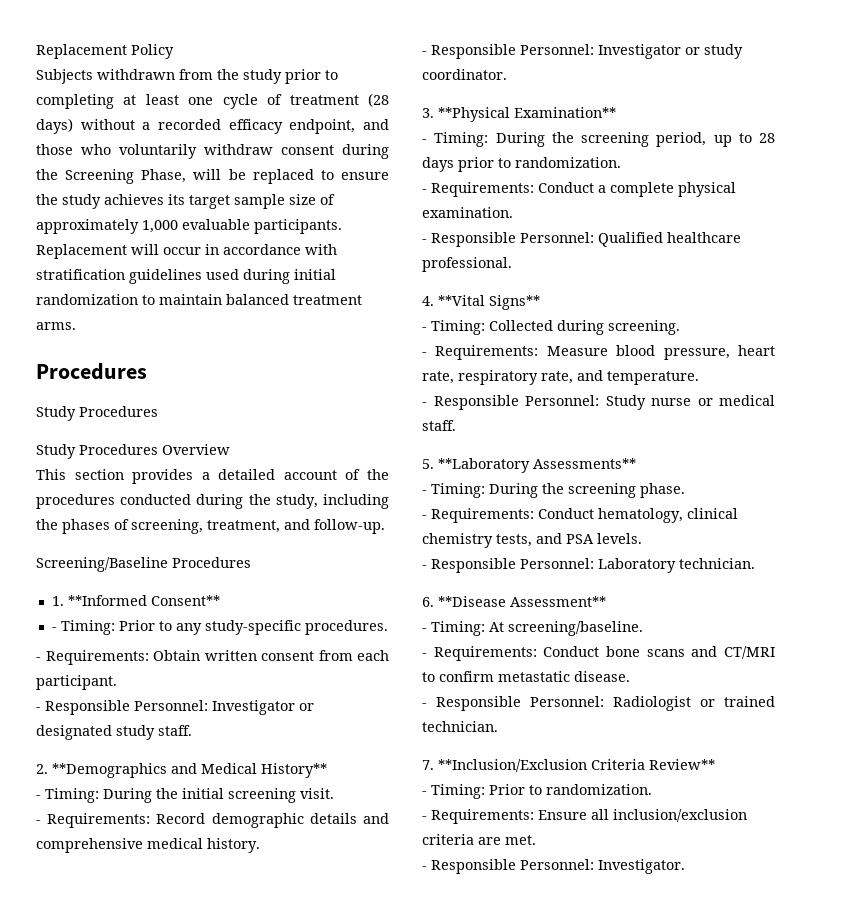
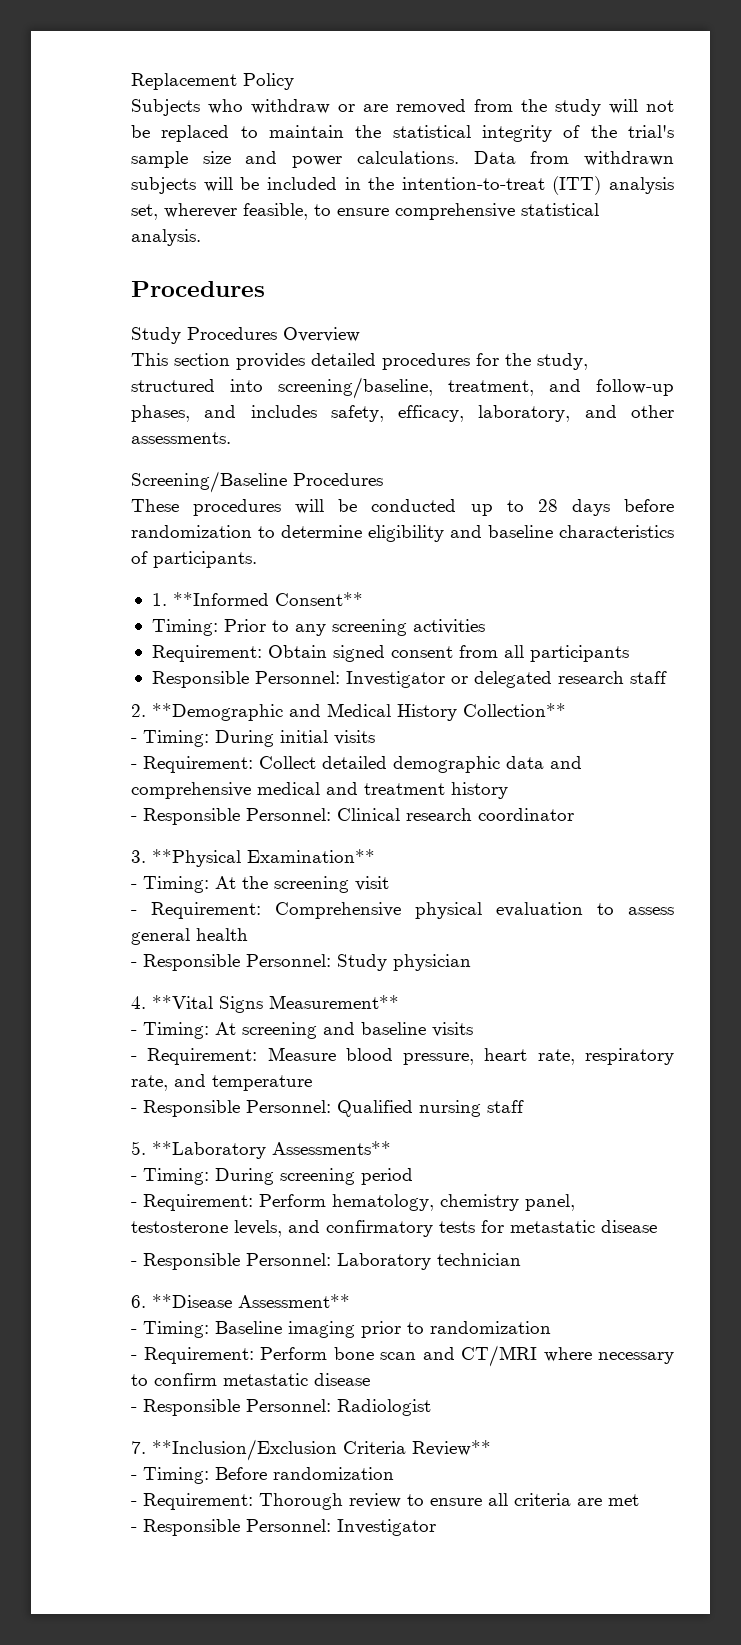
- Subjects withdrawn from the study prior to completing at least one cycle of treatment (28 days) without a recorded efficacy endpoint, and those who voluntarily withdraw consent during the Screening Phase, will be replaced to ensure the study achieves its target sample size of approximately 1,000 evaluable participants. Replacement will occur in accordance with stratification guidelines used during initial randomization to maintain balanced treatment arms.
+ Subjects who withdraw or are removed from the study will not be replaced to maintain the statistical integrity of the trial's sample size and power calculations. Data from withdrawn subjects will be included in the intention-to-treat (ITT) analysis set, wherever feasible, to ensure comprehensive statistical analysis.
  Procedures
- Study Procedures
- This section provides a detailed account of the procedures conducted during the study, including the phases of screening, treatment, and follow-up.
+ This section provides detailed procedures for the study, structured into screening/baseline, treatment, and follow-up phases, and includes safety, efficacy, laboratory, and other assessments.
  Screening/Baseline Procedures
+ These procedures will be conducted up to 28 days before randomization to determine eligibility and baseline characteristics of participants.
- - Timing: Prior to any study-specific procedures.
- - Requirements: Obtain written consent from each participant.
- - Responsible Personnel: Investigator or designated study staff.
- 2. **Demographics and Medical History**
- - Timing: During the initial screening visit.
- - Requirements: Record demographic details and comprehensive medical history.
- - Responsible Personnel: Investigator or study coordinator.
+ Timing: Prior to any screening activities
+ Requirement: Obtain signed consent from all participants
+ Responsible Personnel: Investigator or delegated research staff
+ 2. **Demographic and Medical History Collection**
+ - Timing: During initial visits
+ - Requirement: Collect detailed demographic data and comprehensive medical and treatment history
+ - Responsible Personnel: Clinical research coordinator
- - Timing: During the screening period, up to 28 days prior to randomization.
- - Requirements: Conduct a complete physical examination.
- - Responsible Personnel: Qualified healthcare professional.
+ - Timing: At the screening visit
+ - Requirement: Comprehensive physical evaluation to assess general health
+ - Responsible Personnel: Study physician
- 4. **Vital Signs**
- - Timing: Collected during screening.
- - Requirements: Measure blood pressure, heart rate, respiratory rate, and temperature.
- - Responsible Personnel: Study nurse or medical staff.
+ 4. **Vital Signs Measurement**
+ - Timing: At screening and baseline visits
+ - Requirement: Measure blood pressure, heart rate, respiratory rate, and temperature
+ - Responsible Personnel: Qualified nursing staff
- - Timing: During the screening phase.
- - Requirements: Conduct hematology, clinical chemistry tests, and PSA levels.
+ - Timing: During screening period
+ - Requirement: Perform hematology, chemistry panel, testosterone levels, and confirmatory tests for metastatic disease
- - Responsible Personnel: Laboratory technician.
+ - Responsible Personnel: Laboratory technician
- - Timing: At screening/baseline.
- - Requirements: Conduct bone scans and CT/MRI to confirm metastatic disease.
+ - Timing: Baseline imaging prior to randomization
+ - Requirement: Perform bone scan and CT/MRI where necessary to confirm metastatic disease
- - Responsible Personnel: Radiologist or trained technician.
+ - Responsible Personnel: Radiologist
- - Timing: Prior to randomization.
- - Requirements: Ensure all inclusion/exclusion criteria are met.
- - Responsible Personnel: Investigator.
+ - Timing: Before randomization
+ - Requirement: Thorough review to ensure all criteria are met
+ - Responsible Personnel: Investigator

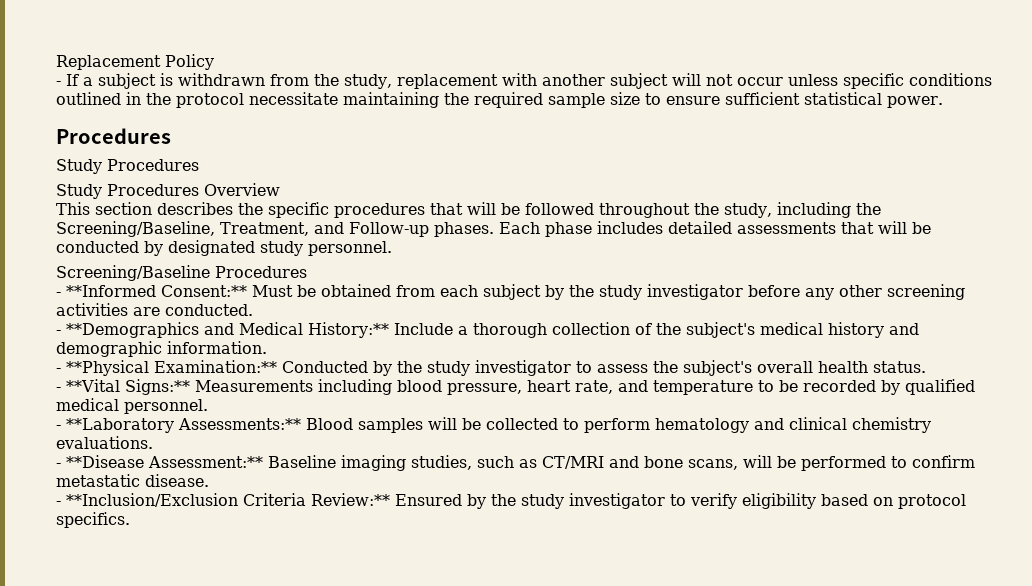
- Subjects who withdraw or are removed from the study will not be replaced to maintain the statistical integrity of the trial's sample size and power calculations. Data from withdrawn subjects will be included in the intention-to-treat (ITT) analysis set, wherever feasible, to ensure comprehensive statistical analysis.
+ - If a subject is withdrawn from the study, replacement with another subject will not occur unless specific conditions outlined in the protocol necessitate maintaining the required sample size to ensure sufficient statistical power.
  Procedures
+ Study Procedures
- This section provides detailed procedures for the study, structured into screening/baseline, treatment, and follow-up phases, and includes safety, efficacy, laboratory, and other assessments.
+ This section describes the specific procedures that will be followed throughout the study, including the Screening/Baseline, Treatment, and Follow-up phases. Each phase includes detailed assessments that will be conducted by designated study personnel.
  Screening/Baseline Procedures
- These procedures will be conducted up to 28 days before randomization to determine eligibility and baseline characteristics of participants.
- 1. **Informed Consent**
- Timing: Prior to any screening activities
- Requirement: Obtain signed consent from all participants
- Responsible Personnel: Investigator or delegated research staff
- 2. **Demographic and Medical History Collection**
- - Timing: During initial visits
- - Requirement: Collect detailed demographic data and comprehensive medical and treatment history
- - Responsible Personnel: Clinical research coordinator
- 3. **Physical Examination**
- - Timing: At the screening visit
- - Requirement: Comprehensive physical evaluation to assess general health
- - Responsible Personnel: Study physician
- 4. **Vital Signs Measurement**
- - Timing: At screening and baseline visits
- - Requirement: Measure blood pressure, heart rate, respiratory rate, and temperature
- - Responsible Personnel: Qualified nursing staff
- 5. **Laboratory Assessments**
- - Timing: During screening period
- - Requirement: Perform hematology, chemistry panel, testosterone levels, and confirmatory tests for metastatic disease
- - Responsible Personnel: Laboratory technician
- 6. **Disease Assessment**
- - Timing: Baseline imaging prior to randomization
- - Requirement: Perform bone scan and CT/MRI where necessary to confirm metastatic disease
- - Responsible Personnel: Radiologist
- 7. **Inclusion/Exclusion Criteria Review**
- - Timing: Before randomization
- - Requirement: Thorough review to ensure all criteria are met
- - Responsible Personnel: Investigator
+ - **Informed Consent:** Must be obtained from each subject by the study investigator before any other screening activities are conducted.
+ - **Demographics and Medical History:** Include a thorough collection of the subject's medical history and demographic information.
+ - **Physical Examination:** Conducted by the study investigator to assess the subject's overall health status.
+ - **Vital Signs:** Measurements including blood pressure, heart rate, and temperature to be recorded by qualified medical personnel.
+ - **Laboratory Assessments:** Blood samples will be collected to perform hematology and clinical chemistry evaluations.
+ - **Disease Assessment:** Baseline imaging studies, such as CT/MRI and bone scans, will be performed to confirm metastatic disease.
+ - **Inclusion/Exclusion Criteria Review:** Ensured by the study investigator to verify eligibility based on protocol specifics.

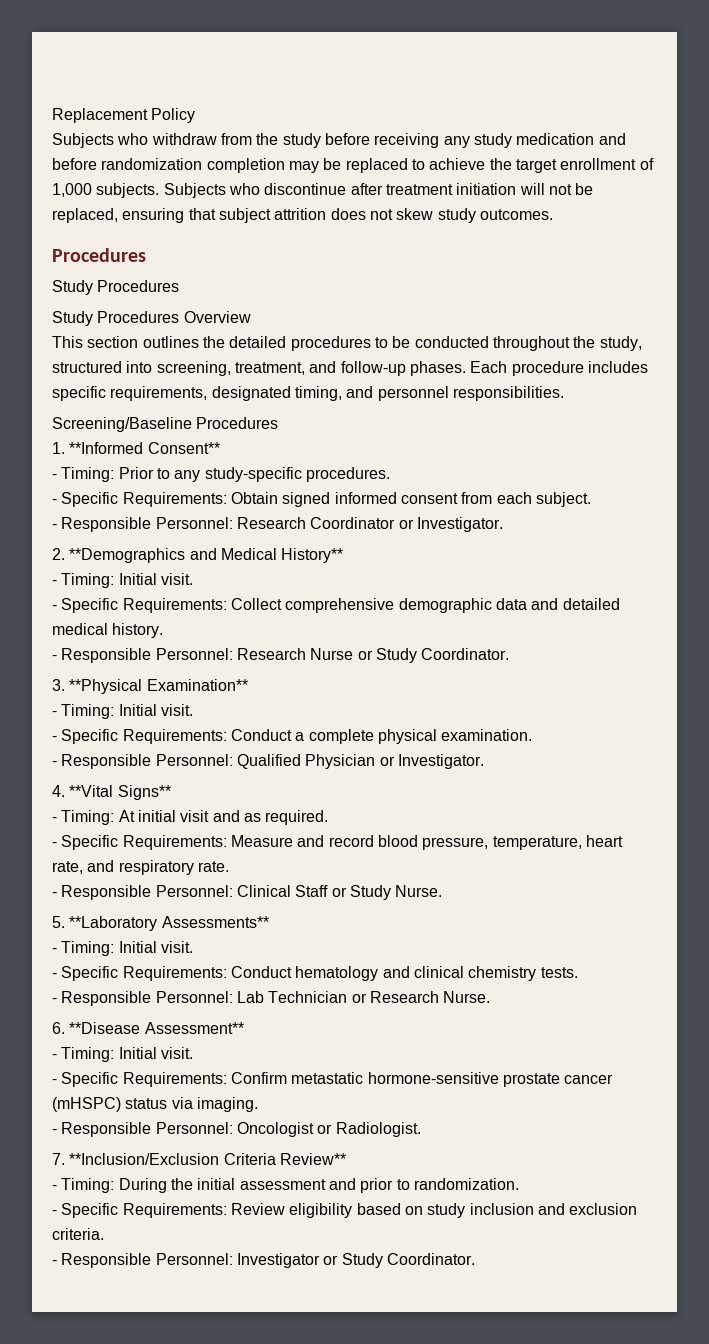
- - If a subject is withdrawn from the study, replacement with another subject will not occur unless specific conditions outlined in the protocol necessitate maintaining the required sample size to ensure sufficient statistical power.
+ Subjects who withdraw from the study before receiving any study medication and before randomization completion may be replaced to achieve the target enrollment of 1,000 subjects. Subjects who discontinue after treatment initiation will not be replaced, ensuring that subject attrition does not skew study outcomes.
- This section describes the specific procedures that will be followed throughout the study, including the Screening/Baseline, Treatment, and Follow-up phases. Each phase includes detailed assessments that will be conducted by designated study personnel.
+ This section outlines the detailed procedures to be conducted throughout the study, structured into screening, treatment, and follow-up phases. Each procedure includes specific requirements, designated timing, and personnel responsibilities.
  Screening/Baseline Procedures
- - **Informed Consent:** Must be obtained from each subject by the study investigator before any other screening activities are conducted.
- - **Demographics and Medical History:** Include a thorough collection of the subject's medical history and demographic information.
- - **Physical Examination:** Conducted by the study investigator to assess the subject's overall health status.
- - **Vital Signs:** Measurements including blood pressure, heart rate, and temperature to be recorded by qualified medical personnel.
- - **Laboratory Assessments:** Blood samples will be collected to perform hematology and clinical chemistry evaluations.
- - **Disease Assessment:** Baseline imaging studies, such as CT/MRI and bone scans, will be performed to confirm metastatic disease.
- - **Inclusion/Exclusion Criteria Review:** Ensured by the study investigator to verify eligibility based on protocol specifics.
+ 1. **Informed Consent**
+ - Timing: Prior to any study-specific procedures.
+ - Specific Requirements: Obtain signed informed consent from each subject.
+ - Responsible Personnel: Research Coordinator or Investigator.
+ 2. **Demographics and Medical History**
+ - Timing: Initial visit.
+ - Specific Requirements: Collect comprehensive demographic data and detailed medical history.
+ - Responsible Personnel: Research Nurse or Study Coordinator.
+ 3. **Physical Examination**
+ - Timing: Initial visit.
+ - Specific Requirements: Conduct a complete physical examination.
+ - Responsible Personnel: Qualified Physician or Investigator.
+ 4. **Vital Signs**
+ - Timing: At initial visit and as required.
+ - Specific Requirements: Measure and record blood pressure, temperature, heart rate, and respiratory rate.
+ - Responsible Personnel: Clinical Staff or Study Nurse.
+ 5. **Laboratory Assessments**
+ - Timing: Initial visit.
+ - Specific Requirements: Conduct hematology and clinical chemistry tests.
+ - Responsible Personnel: Lab Technician or Research Nurse.
+ 6. **Disease Assessment**
+ - Timing: Initial visit.
+ - Specific Requirements: Confirm metastatic hormone-sensitive prostate cancer (mHSPC) status via imaging.
+ - Responsible Personnel: Oncologist or Radiologist.
+ 7. **Inclusion/Exclusion Criteria Review**
+ - Timing: During the initial assessment and prior to randomization.
+ - Specific Requirements: Review eligibility based on study inclusion and exclusion criteria.
+ - Responsible Personnel: Investigator or Study Coordinator.

